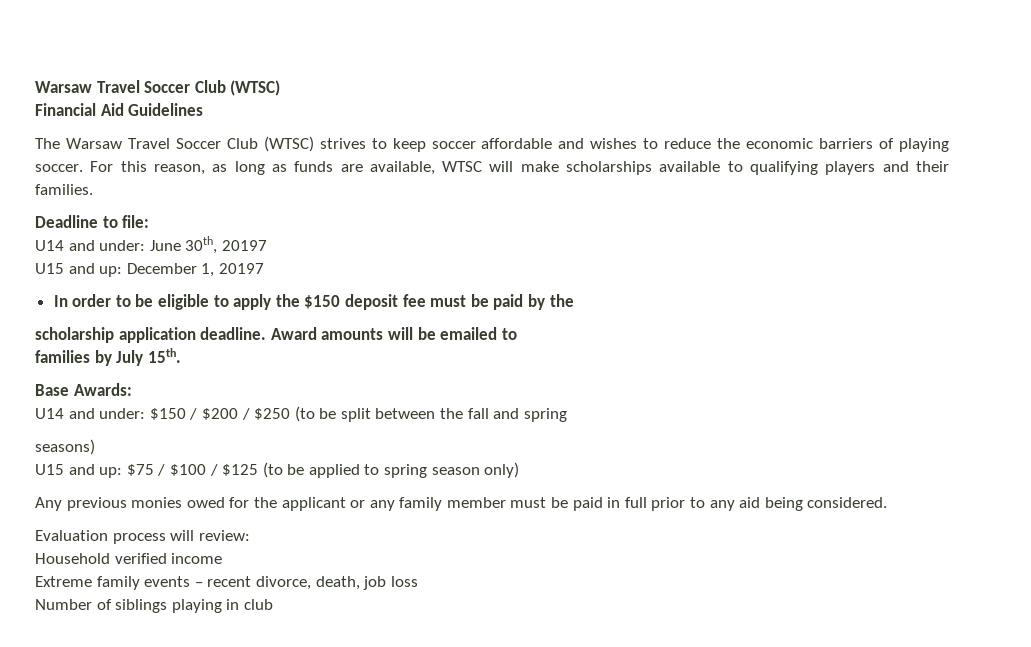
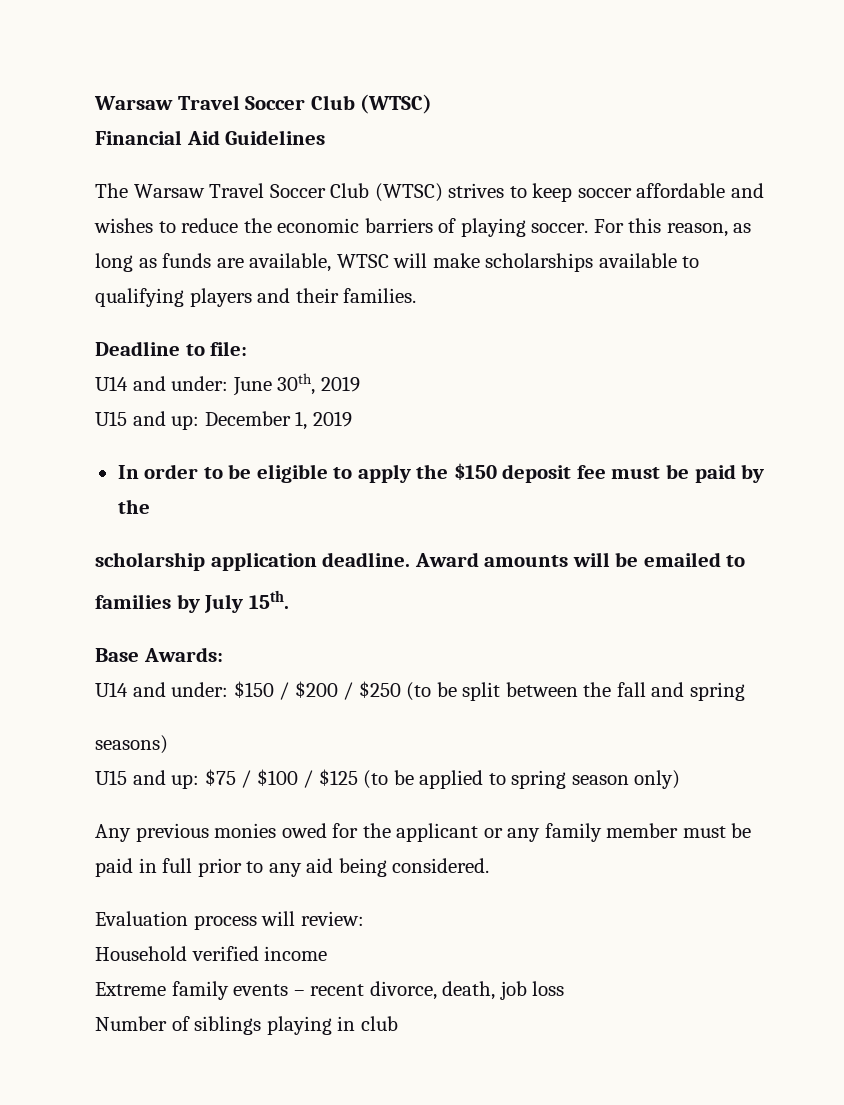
- U14 and under: June 30th, 20197
+ U14 and under: June 30th, 2019
- U15 and up: December 1, 20197
+ U15 and up: December 1, 2019

